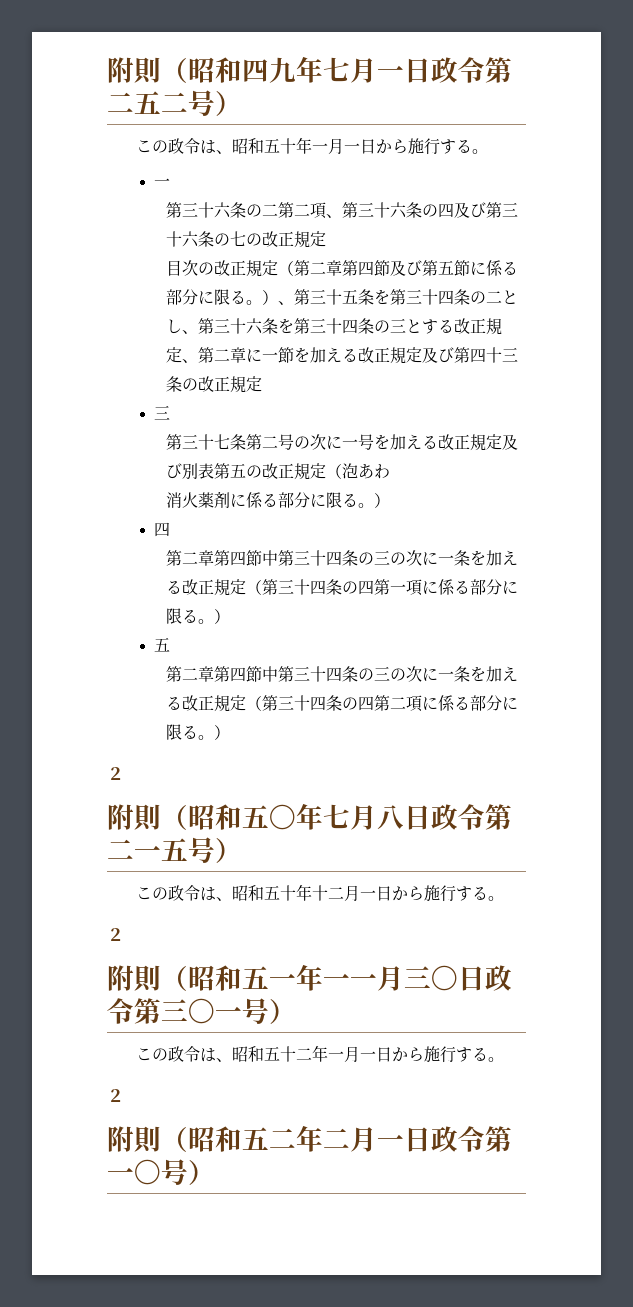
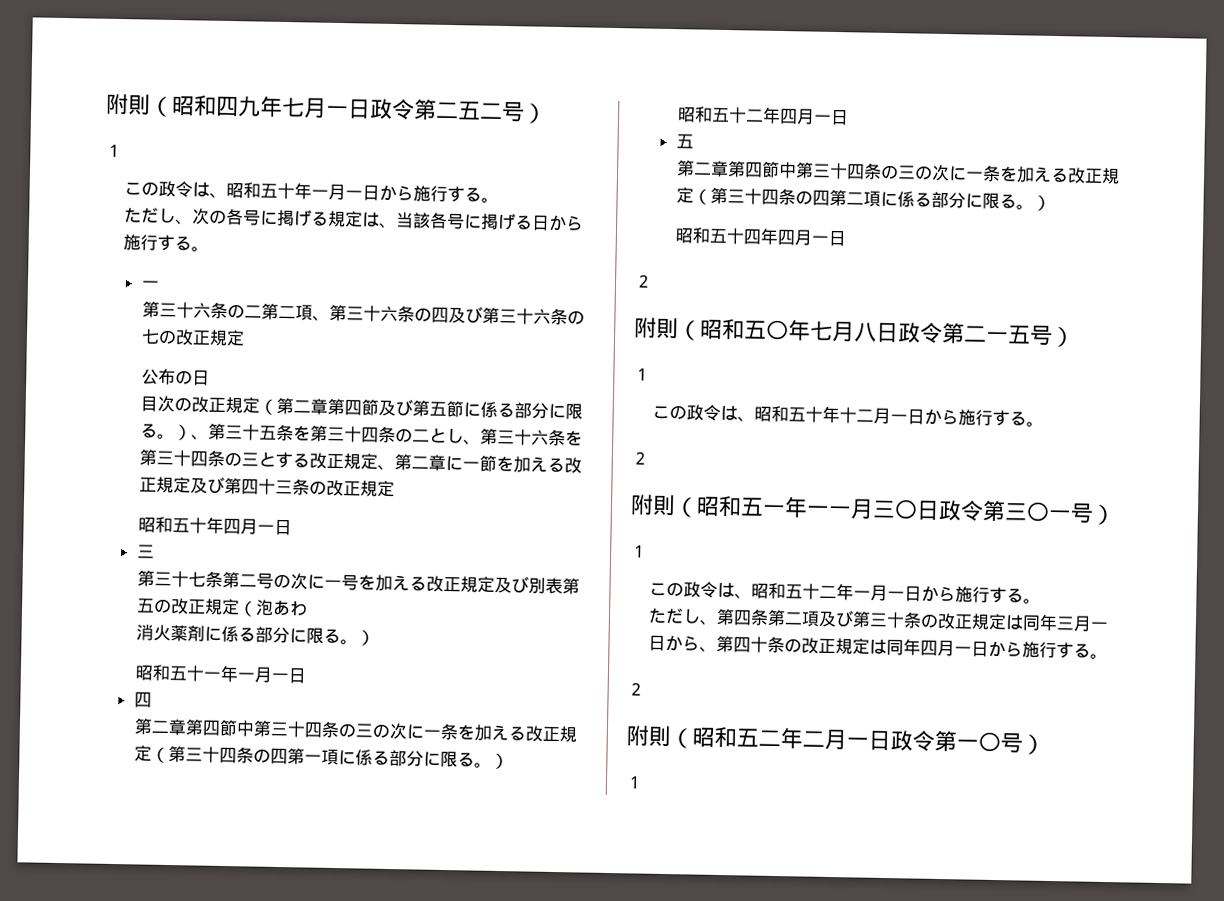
  附則（昭和四九年七月一日政令第二五二号）
+ １
+ ただし、次の各号に掲げる規定は、当該各号に掲げる日から施行する。
+ 公布の日
+ 昭和五十年四月一日
+ 昭和五十一年一月一日
+ 昭和五十二年四月一日
+ 昭和五十四年四月一日
  附則（昭和五〇年七月八日政令第二一五号）
+ １
  附則（昭和五一年一一月三〇日政令第三〇一号）
+ １
+ ただし、第四条第二項及び第三十条の改正規定は同年三月一日から、第四十条の改正規定は同年四月一日から施行する。
  附則（昭和五二年二月一日政令第一〇号）
+ １

